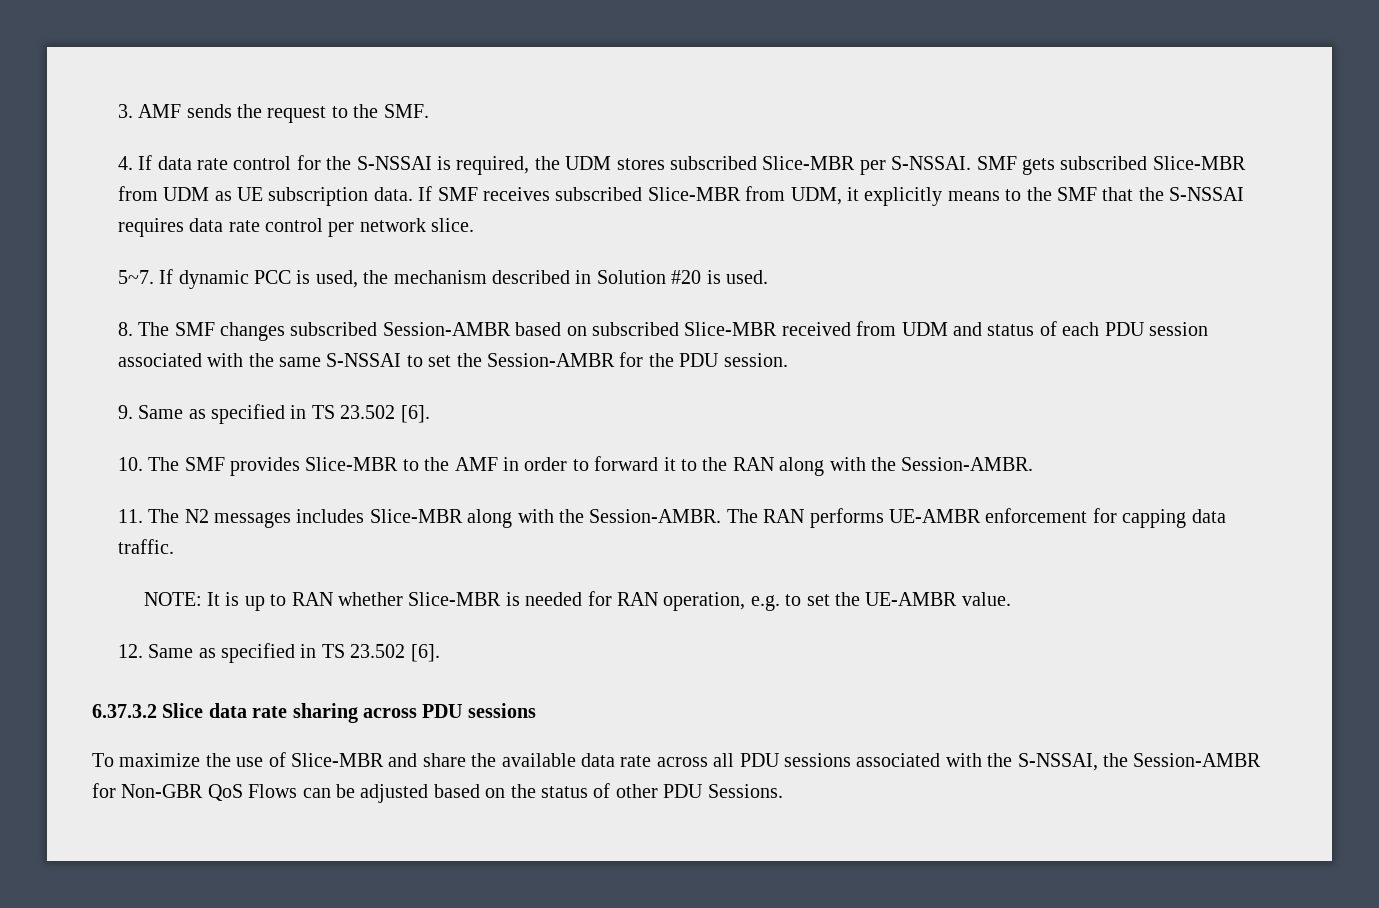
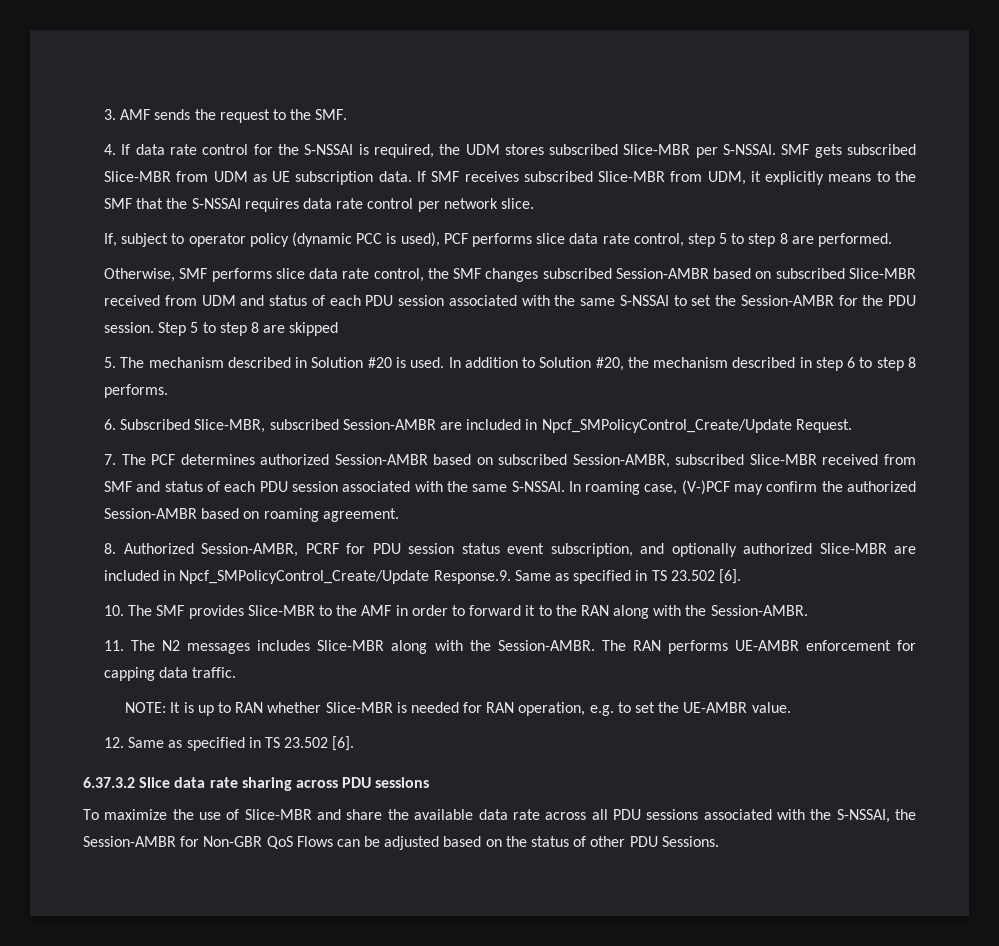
- 5~7. If dynamic PCC is used, the mechanism described in Solution #20 is used.
- 8. The SMF changes subscribed Session-AMBR based on subscribed Slice-MBR received from UDM and status of each PDU session associated with the same S-NSSAI to set the Session-AMBR for the PDU session.
- 9. Same as specified in TS 23.502 [6].
+ If, subject to operator policy (dynamic PCC is used), PCF performs slice data rate control, step 5 to step 8 are performed.
+ Otherwise, SMF performs slice data rate control, the SMF changes subscribed Session-AMBR based on subscribed Slice-MBR received from UDM and status of each PDU session associated with the same S-NSSAI to set the Session-AMBR for the PDU session. Step 5 to step 8 are skipped
+ 5. The mechanism described in Solution #20 is used. In addition to Solution #20, the mechanism described in step 6 to step 8 performs.
+ 6. Subscribed Slice-MBR, subscribed Session-AMBR are included in Npcf_SMPolicyControl_Create/Update Request.
+ 7. The PCF determines authorized Session-AMBR based on subscribed Session-AMBR, subscribed Slice-MBR received from SMF and status of each PDU session associated with the same S-NSSAI. In roaming case, (V-)PCF may confirm the authorized Session-AMBR based on roaming agreement.
+ 8. Authorized Session-AMBR, PCRF for PDU session status event subscription, and optionally authorized Slice-MBR are included in Npcf_SMPolicyControl_Create/Update Response.9. Same as specified in TS 23.502 [6].

